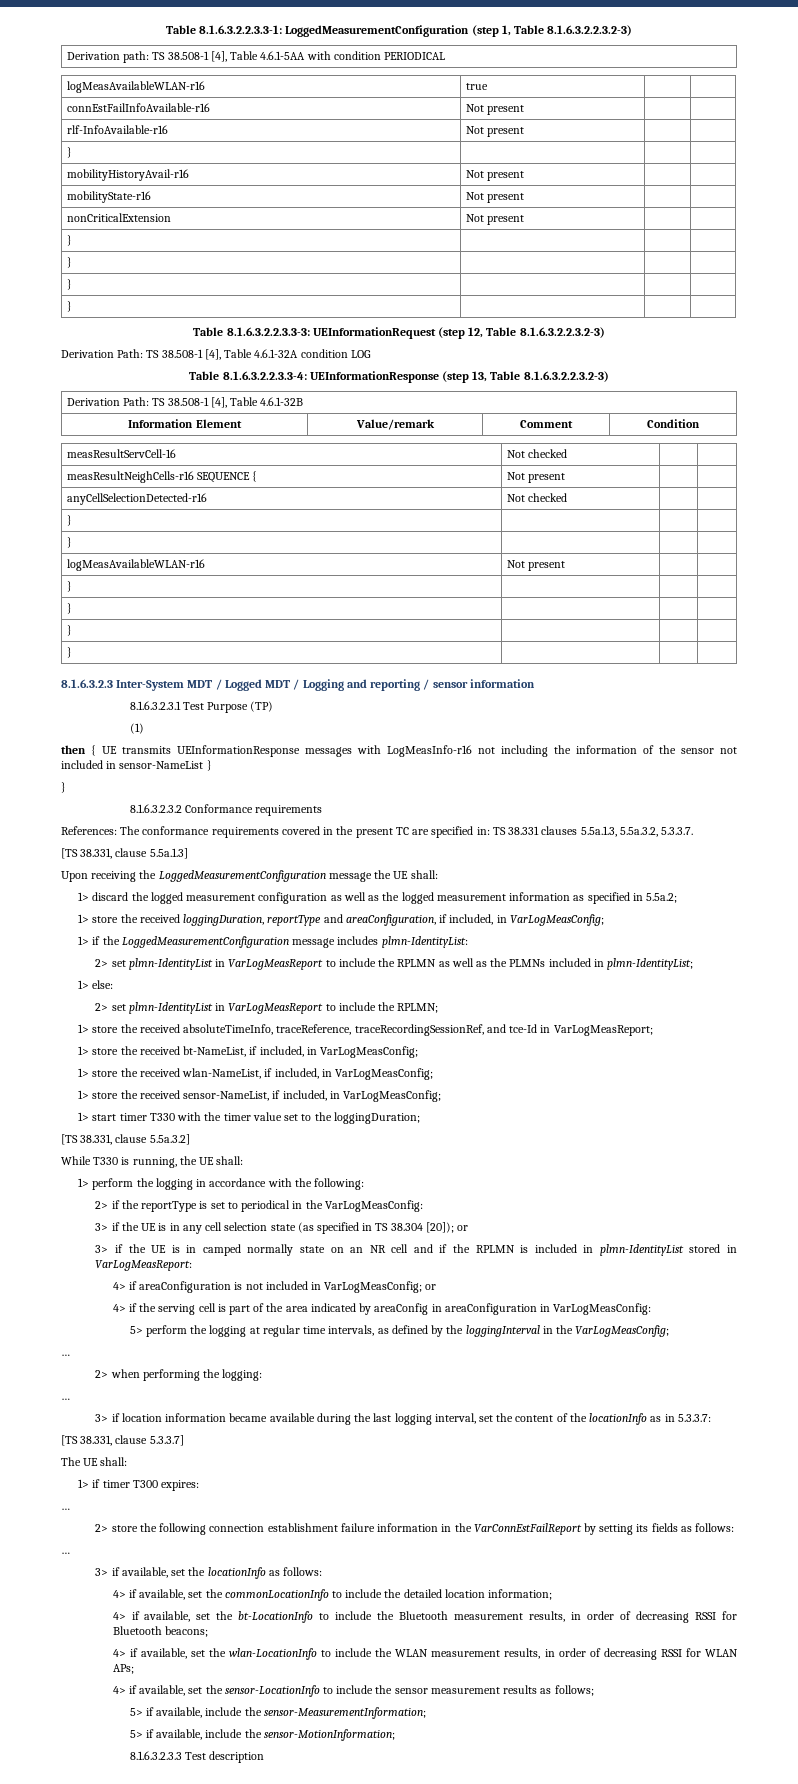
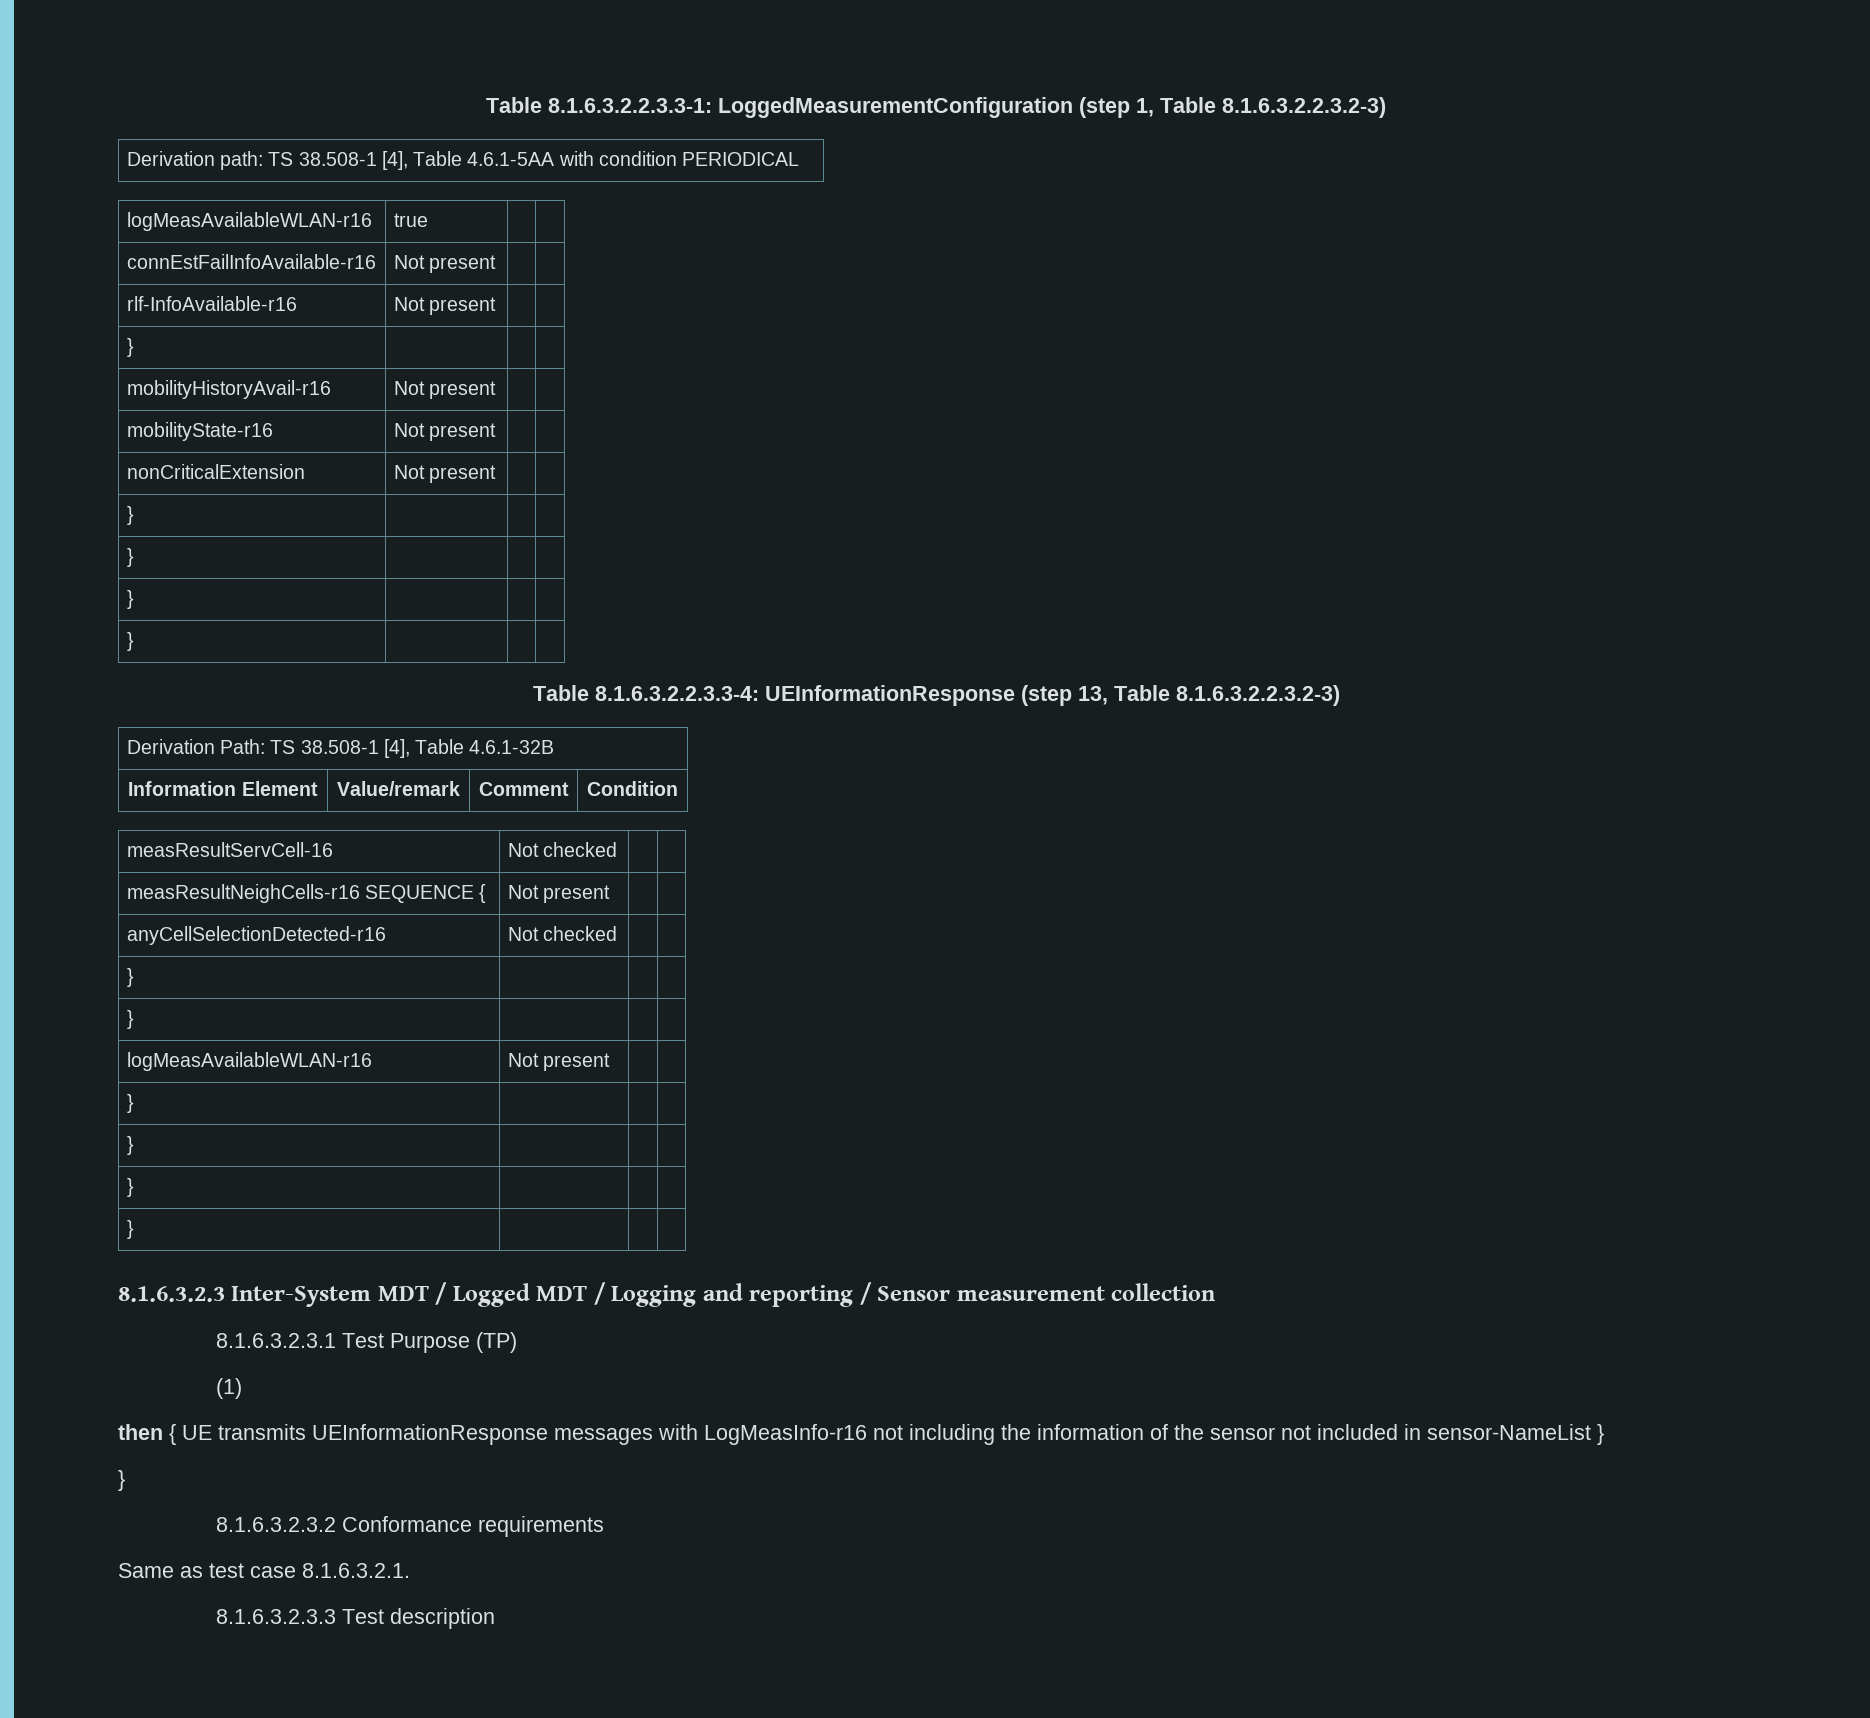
- Table 8.1.6.3.2.2.3.3-3: UEInformationRequest (step 12, Table 8.1.6.3.2.2.3.2-3)
- Derivation Path: TS 38.508-1 [4], Table 4.6.1-32A condition LOG
- 8.1.6.3.2.3 Inter-System MDT / Logged MDT / Logging and reporting / sensor information
+ 8.1.6.3.2.3 Inter-System MDT / Logged MDT / Logging and reporting / Sensor measurement collection
- References: The conformance requirements covered in the present TC are specified in: TS 38.331 clauses 5.5a.1.3, 5.5a.3.2, 5.3.3.7.
- [TS 38.331, clause 5.5a.1.3]
- Upon receiving the LoggedMeasurementConfiguration message the UE shall:
- 1> discard the logged measurement configuration as well as the logged measurement information as specified in 5.5a.2;
- 1> store the received loggingDuration, reportType and areaConfiguration, if included, in VarLogMeasConfig;
- 1> if the LoggedMeasurementConfiguration message includes plmn-IdentityList:
- 2> set plmn-IdentityList in VarLogMeasReport to include the RPLMN as well as the PLMNs included in plmn-IdentityList;
- 1> else:
- 2> set plmn-IdentityList in VarLogMeasReport to include the RPLMN;
- 1> store the received absoluteTimeInfo, traceReference, traceRecordingSessionRef, and tce-Id in VarLogMeasReport;
- 1> store the received bt-NameList, if included, in VarLogMeasConfig;
- 1> store the received wlan-NameList, if included, in VarLogMeasConfig;
- 1> store the received sensor-NameList, if included, in VarLogMeasConfig;
- 1> start timer T330 with the timer value set to the loggingDuration;
- [TS 38.331, clause 5.5a.3.2]
- While T330 is running, the UE shall:
- 1> perform the logging in accordance with the following:
- 2> if the reportType is set to periodical in the VarLogMeasConfig:
- 3> if the UE is in any cell selection state (as specified in TS 38.304 [20]); or
- 3> if the UE is in camped normally state on an NR cell and if the RPLMN is included in plmn-IdentityList stored in VarLogMeasReport:
- 4> if areaConfiguration is not included in VarLogMeasConfig; or
- 4> if the serving cell is part of the area indicated by areaConfig in areaConfiguration in VarLogMeasConfig:
- 5> perform the logging at regular time intervals, as defined by the loggingInterval in the VarLogMeasConfig;
- …
- 2> when performing the logging:
- …
- 3> if location information became available during the last logging interval, set the content of the locationInfo as in 5.3.3.7:
- [TS 38.331, clause 5.3.3.7]
- The UE shall:
- 1> if timer T300 expires:
- …
- 2> store the following connection establishment failure information in the VarConnEstFailReport by setting its fields as follows:
- …
- 3> if available, set the locationInfo as follows:
- 4> if available, set the commonLocationInfo to include the detailed location information;
- 4> if available, set the bt-LocationInfo to include the Bluetooth measurement results, in order of decreasing RSSI for Bluetooth beacons;
- 4> if available, set the wlan-LocationInfo to include the WLAN measurement results, in order of decreasing RSSI for WLAN APs;
- 4> if available, set the sensor-LocationInfo to include the sensor measurement results as follows;
- 5> if available, include the sensor-MeasurementInformation;
- 5> if available, include the sensor-MotionInformation;
+ Same as test case 8.1.6.3.2.1.

